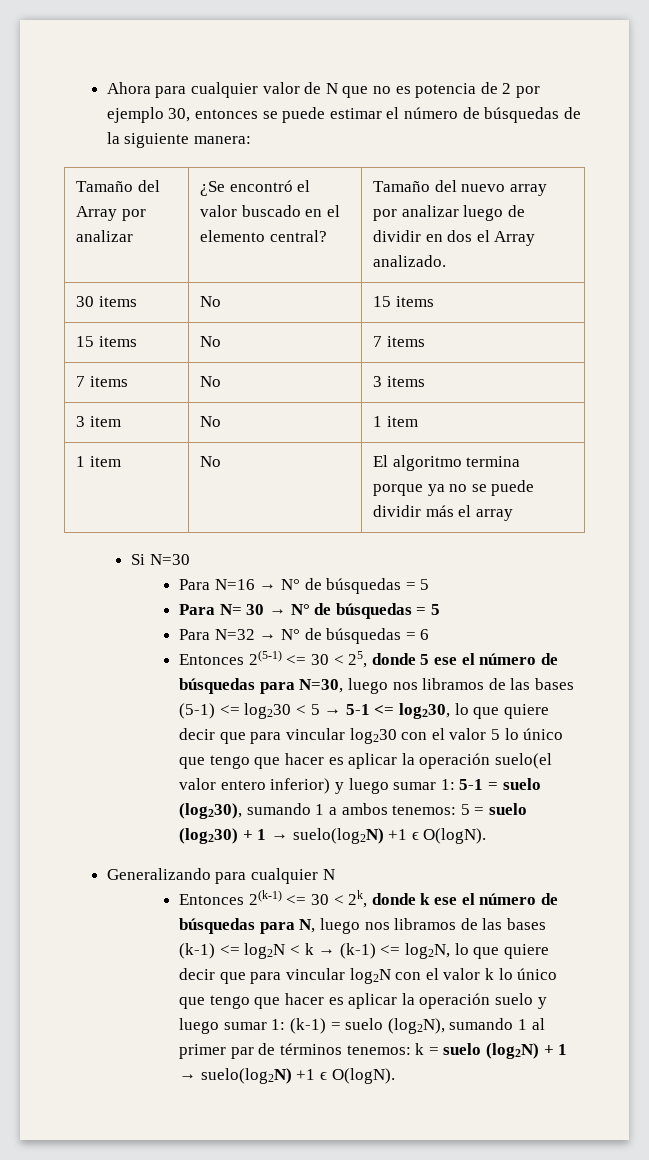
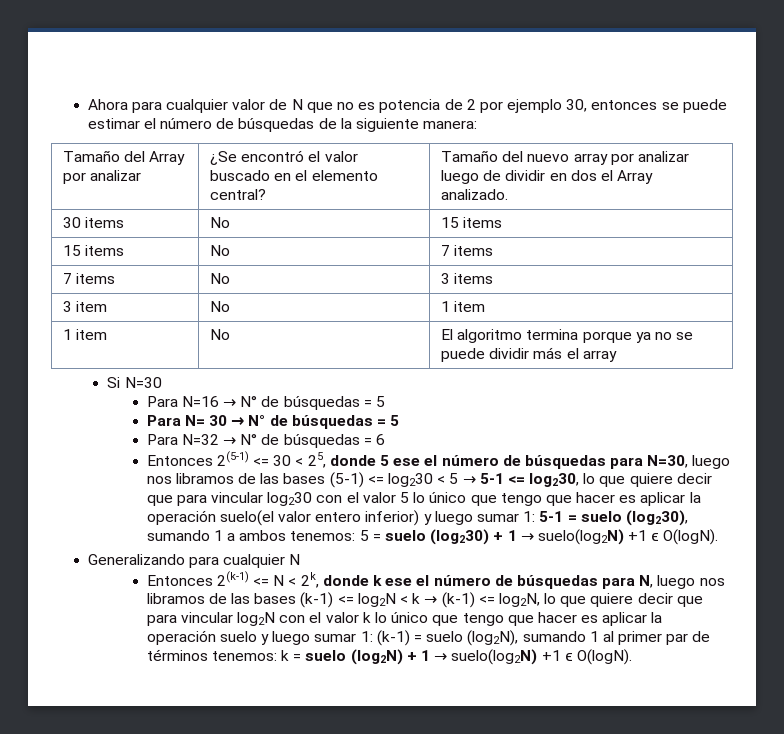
- Entonces 2(k-1) <= 30 < 2k, donde k ese el número de búsquedas para N, luego nos libramos de las bases (k-1) <= log2N < k → (k-1) <= log2N, lo que quiere decir que para vincular log2N con el valor k lo único que tengo que hacer es aplicar la operación suelo y luego sumar 1:
+ Entonces 2(k-1) <= N < 2k, donde k ese el número de búsquedas para N, luego nos libramos de las bases (k-1) <= log2N < k → (k-1) <= log2N, lo que quiere decir que para vincular log2N con el valor k lo único que tengo que hacer es aplicar la operación suelo y luego sumar 1:

